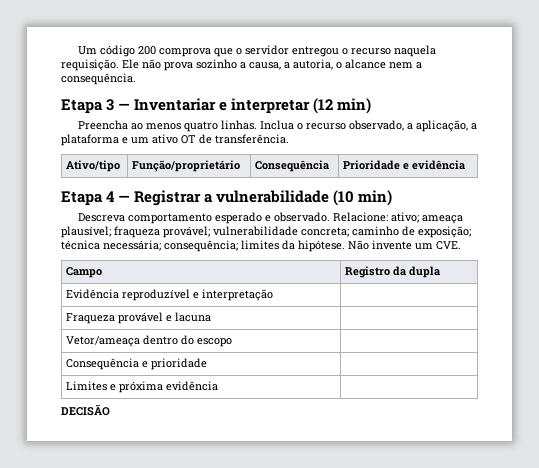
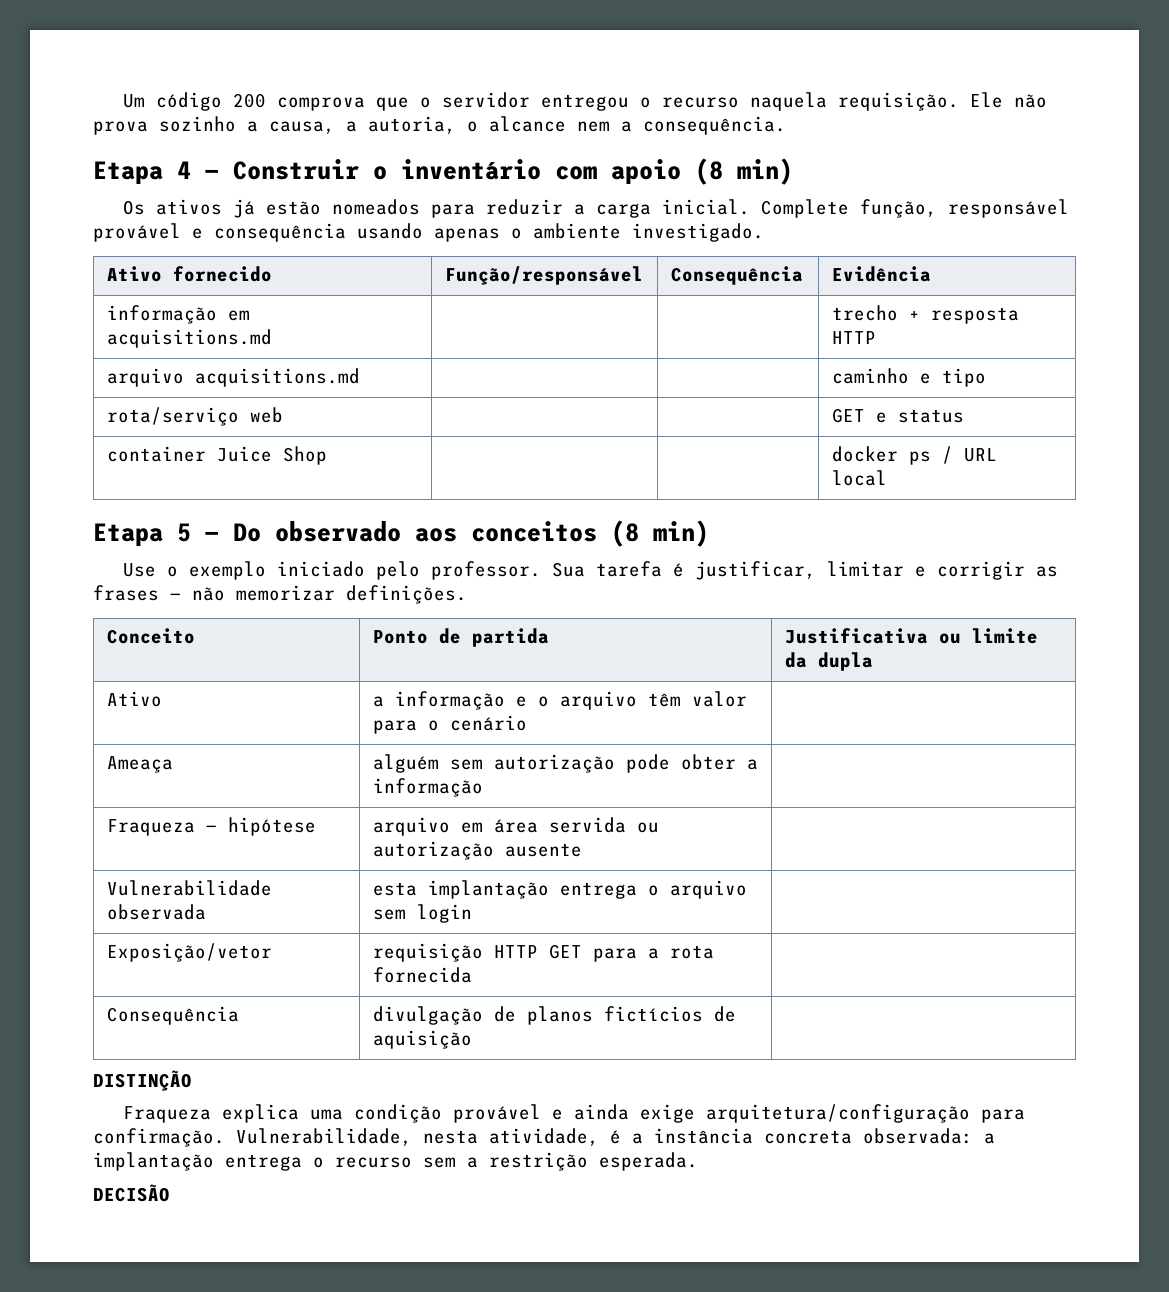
- Etapa 3 — Inventariar e interpretar (12 min)
- Preencha ao menos quatro linhas. Inclua o recurso observado, a aplicação, a plataforma e um ativo OT de transferência.
- Ativo/tipo | Função/proprietário | Consequência | Prioridade e evidência
- Etapa 4 — Registrar a vulnerabilidade (10 min)
- Descreva comportamento esperado e observado. Relacione: ativo; ameaça plausível; fraqueza provável; vulnerabilidade concreta; caminho de exposição; técnica necessária; consequência; limites da hipótese. Não invente um CVE.
- Campo | Registro da dupla
- Evidência reproduzível e interpretação |
- Fraqueza provável e lacuna |
- Vetor/ameaça dentro do escopo |
- Consequência e prioridade |
- Limites e próxima evidência |
+ Etapa 4 — Construir o inventário com apoio (8 min)
+ Os ativos já estão nomeados para reduzir a carga inicial. Complete função, responsável provável e consequência usando apenas o ambiente investigado.
+ Ativo fornecido | Função/responsável | Consequência | Evidência
+ informação em acquisitions.md | | | trecho + resposta HTTP
+ arquivo acquisitions.md | | | caminho e tipo
+ rota/serviço web | | | GET e status
+ container Juice Shop | | | docker ps / URL local
+ Etapa 5 — Do observado aos conceitos (8 min)
+ Use o exemplo iniciado pelo professor. Sua tarefa é justificar, limitar e corrigir as frases — não memorizar definições.
+ Conceito | Ponto de partida | Justificativa ou limite da dupla
+ Ativo | a informação e o arquivo têm valor para o cenário |
+ Ameaça | alguém sem autorização pode obter a informação |
+ Fraqueza — hipótese | arquivo em área servida ou autorização ausente |
+ Vulnerabilidade observada | esta implantação entrega o arquivo sem login |
+ Exposição/vetor | requisição HTTP GET para a rota fornecida |
+ Consequência | divulgação de planos fictícios de aquisição |
+ DISTINÇÃO
+ Fraqueza explica uma condição provável e ainda exige arquitetura/configuração para confirmação. Vulnerabilidade, nesta atividade, é a instância concreta observada: a implantação entrega o recurso sem a restrição esperada.

